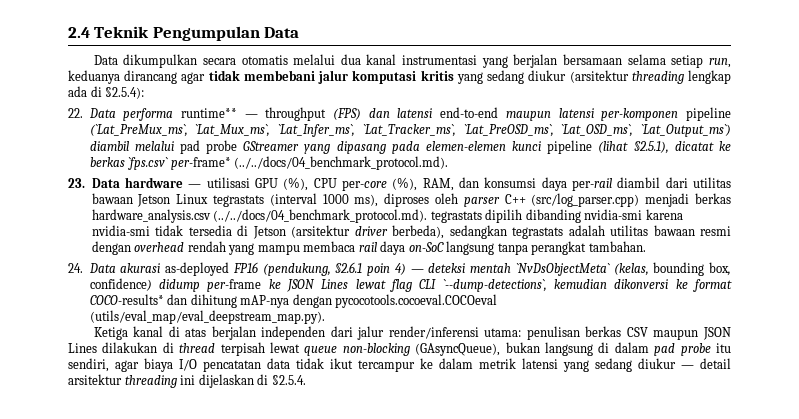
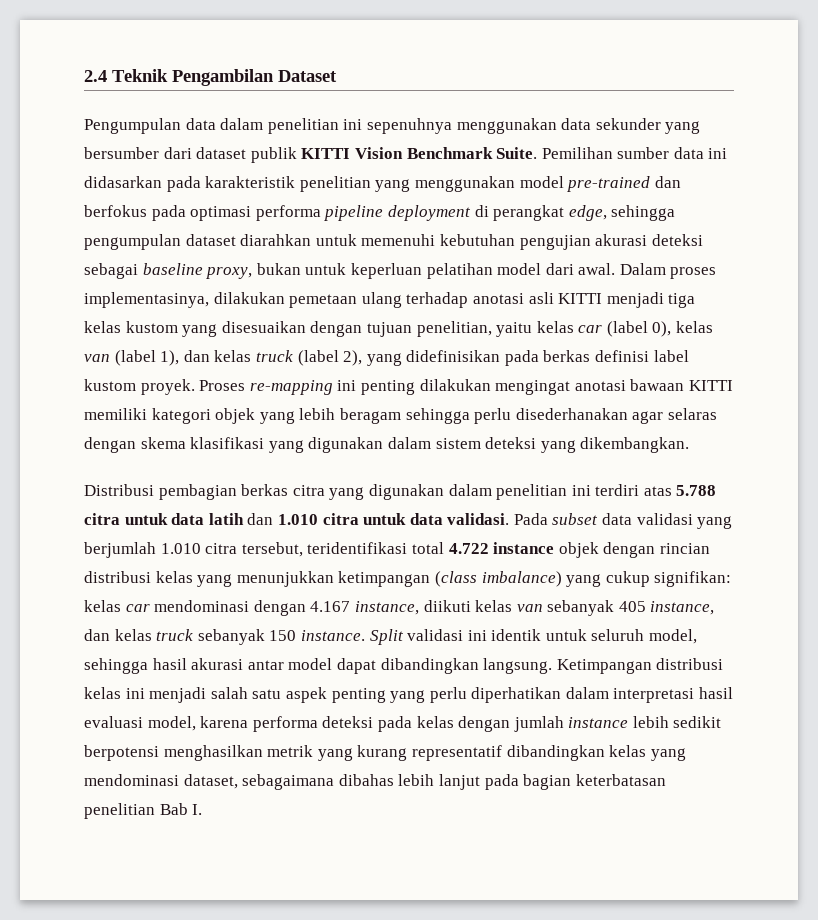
- 2.4 Teknik Pengumpulan Data
- Data dikumpulkan secara otomatis melalui dua kanal instrumentasi yang berjalan bersamaan selama setiap run, keduanya dirancang agar tidak membebani jalur komputasi kritis yang sedang diukur (arsitektur threading lengkap ada di §2.5.4):
- 22. Data performa runtime** — throughput (FPS) dan latensi end-to-end maupun latensi per-komponen pipeline (`Lat_PreMux_ms`, `Lat_Mux_ms`, `Lat_Infer_ms`, `Lat_Tracker_ms`, `Lat_PreOSD_ms`, `Lat_OSD_ms`, `Lat_Output_ms`) diambil melalui pad probe GStreamer yang dipasang pada elemen-elemen kunci pipeline (lihat §2.5.1), dicatat ke berkas `fps.csv` per-frame* (../../docs/04_benchmark_protocol.md).
- 23. Data hardware — utilisasi GPU (%), CPU per-core (%), RAM, dan konsumsi daya per-rail diambil dari utilitas bawaan Jetson Linux tegrastats (interval 1000 ms), diproses oleh parser C++ (src/log_parser.cpp) menjadi berkas hardware_analysis.csv (../../docs/04_benchmark_protocol.md). tegrastats dipilih dibanding nvidia-smi karena nvidia-smi tidak tersedia di Jetson (arsitektur driver berbeda), sedangkan tegrastats adalah utilitas bawaan resmi dengan overhead rendah yang mampu membaca rail daya on-SoC langsung tanpa perangkat tambahan.
- 24. Data akurasi as-deployed FP16 (pendukung, §2.6.1 poin 4) — deteksi mentah `NvDsObjectMeta` (kelas, bounding box, confidence) didump per-frame ke JSON Lines lewat flag CLI `--dump-detections`, kemudian dikonversi ke format COCO-results* dan dihitung mAP-nya dengan pycocotools.cocoeval.COCOeval (utils/eval_map/eval_deepstream_map.py).
- Ketiga kanal di atas berjalan independen dari jalur render/inferensi utama: penulisan berkas CSV maupun JSON Lines dilakukan di thread terpisah lewat queue non-blocking (GAsyncQueue), bukan langsung di dalam pad probe itu sendiri, agar biaya I/O pencatatan data tidak ikut tercampur ke dalam metrik latensi yang sedang diukur — detail arsitektur threading ini dijelaskan di §2.5.4.
+ 2.4 Teknik Pengambilan Dataset
+ Pengumpulan data dalam penelitian ini sepenuhnya menggunakan data sekunder yang bersumber dari dataset publik KITTI Vision Benchmark Suite. Pemilihan sumber data ini didasarkan pada karakteristik penelitian yang menggunakan model pre-trained dan berfokus pada optimasi performa pipeline deployment di perangkat edge, sehingga pengumpulan dataset diarahkan untuk memenuhi kebutuhan pengujian akurasi deteksi sebagai baseline proxy, bukan untuk keperluan pelatihan model dari awal. Dalam proses implementasinya, dilakukan pemetaan ulang terhadap anotasi asli KITTI menjadi tiga kelas kustom yang disesuaikan dengan tujuan penelitian, yaitu kelas car (label 0), kelas van (label 1), dan kelas truck (label 2), yang didefinisikan pada berkas definisi label kustom proyek. Proses re-mapping ini penting dilakukan mengingat anotasi bawaan KITTI memiliki kategori objek yang lebih beragam sehingga perlu disederhanakan agar selaras dengan skema klasifikasi yang digunakan dalam sistem deteksi yang dikembangkan.
+ Distribusi pembagian berkas citra yang digunakan dalam penelitian ini terdiri atas 5.788 citra untuk data latih dan 1.010 citra untuk data validasi. Pada subset data validasi yang berjumlah 1.010 citra tersebut, teridentifikasi total 4.722 instance objek dengan rincian distribusi kelas yang menunjukkan ketimpangan (class imbalance) yang cukup signifikan: kelas car mendominasi dengan 4.167 instance, diikuti kelas van sebanyak 405 instance, dan kelas truck sebanyak 150 instance. Split validasi ini identik untuk seluruh model, sehingga hasil akurasi antar model dapat dibandingkan langsung. Ketimpangan distribusi kelas ini menjadi salah satu aspek penting yang perlu diperhatikan dalam interpretasi hasil evaluasi model, karena performa deteksi pada kelas dengan jumlah instance lebih sedikit berpotensi menghasilkan metrik yang kurang representatif dibandingkan kelas yang mendominasi dataset, sebagaimana dibahas lebih lanjut pada bagian keterbatasan penelitian Bab I.

